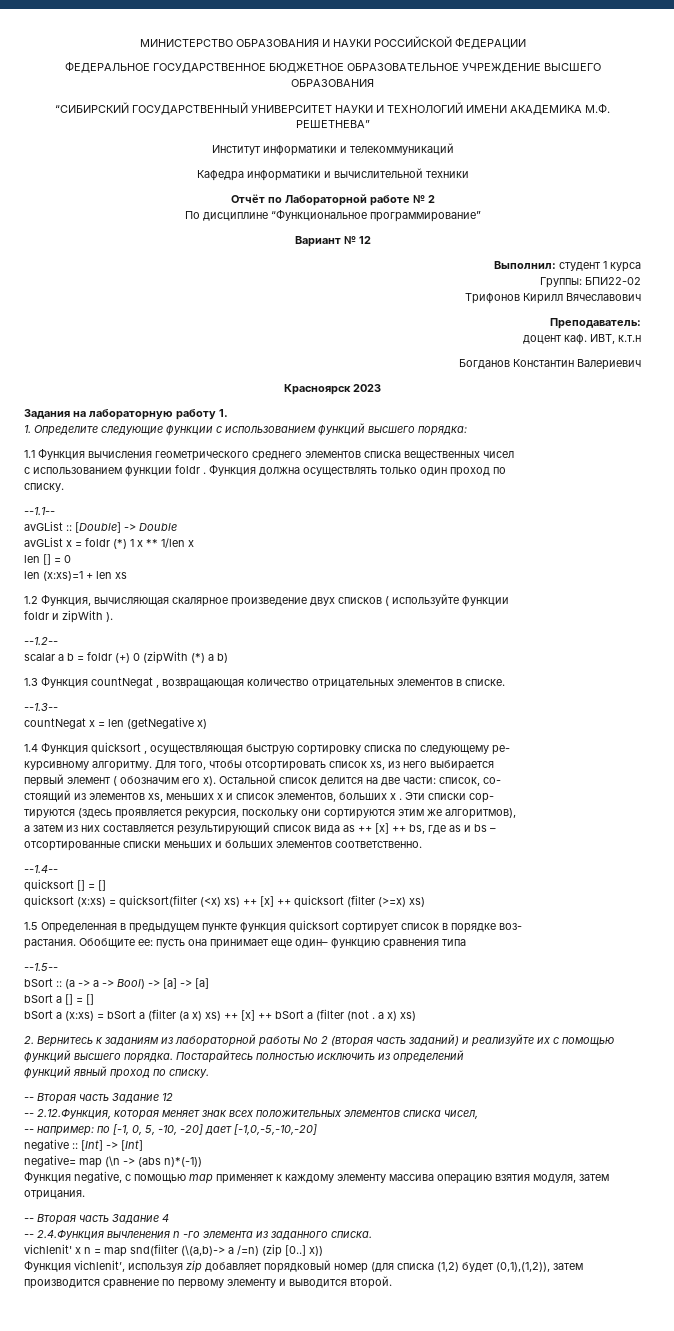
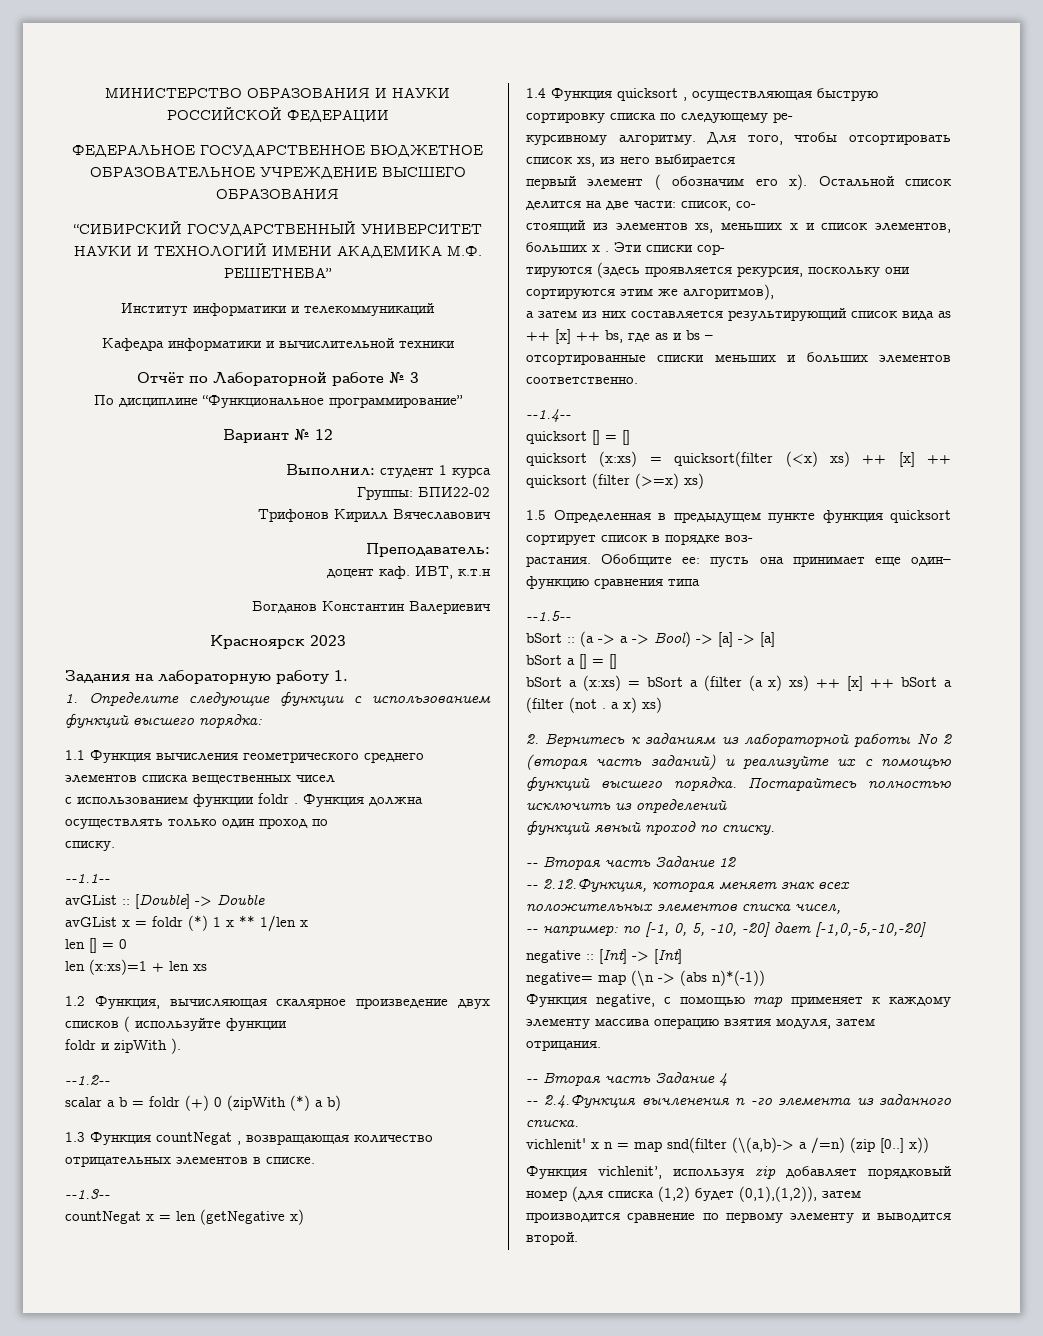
- Отчёт по Лабораторной работе № 2
+ Отчёт по Лабораторной работе № 3

